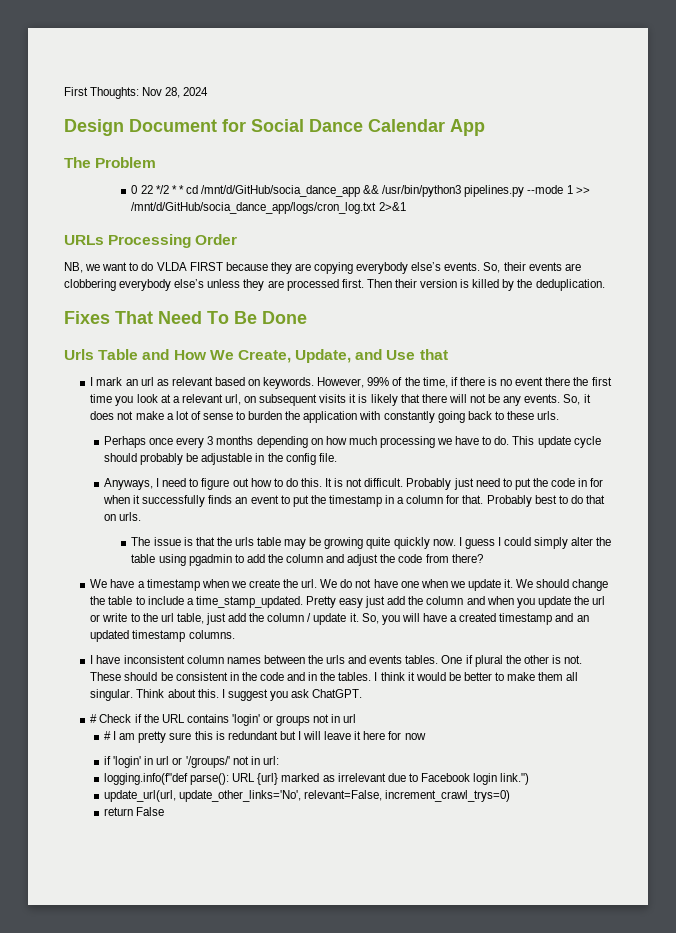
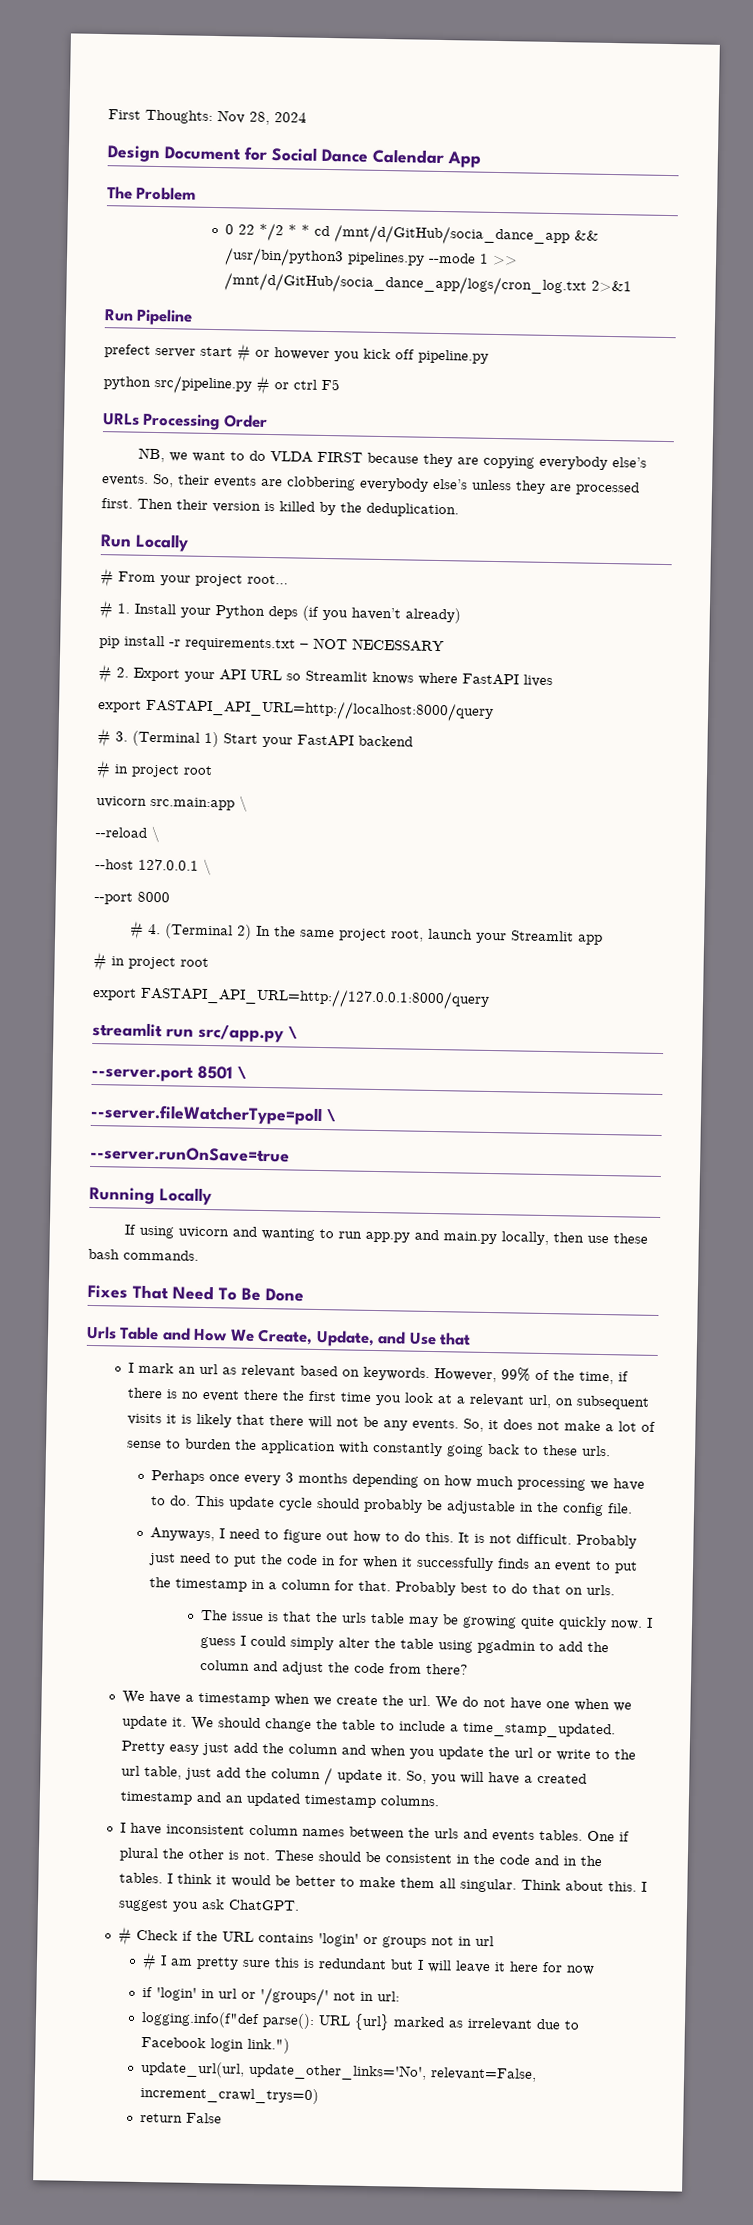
+ Run Pipeline
+ prefect server start # or however you kick off pipeline.py
+ python src/pipeline.py # or ctrl F5
+ Run Locally
+ # From your project root…
+ # 1. Install your Python deps (if you haven’t already)
+ pip install -r requirements.txt – NOT NECESSARY
+ # 2. Export your API URL so Streamlit knows where FastAPI lives
+ export FASTAPI_API_URL=http://localhost:8000/query
+ # 3. (Terminal 1) Start your FastAPI backend
+ # in project root
+ uvicorn src.main:app \
+ --reload \
+ --host 127.0.0.1 \
+ --port 8000
+ # 4. (Terminal 2) In the same project root, launch your Streamlit app
+ # in project root
+ export FASTAPI_API_URL=http://127.0.0.1:8000/query
+ streamlit run src/app.py \
+ --server.port 8501 \
+ --server.fileWatcherType=poll \
+ --server.runOnSave=true
+ Running Locally
+ If using uvicorn and wanting to run app.py and main.py locally, then use these bash commands.

